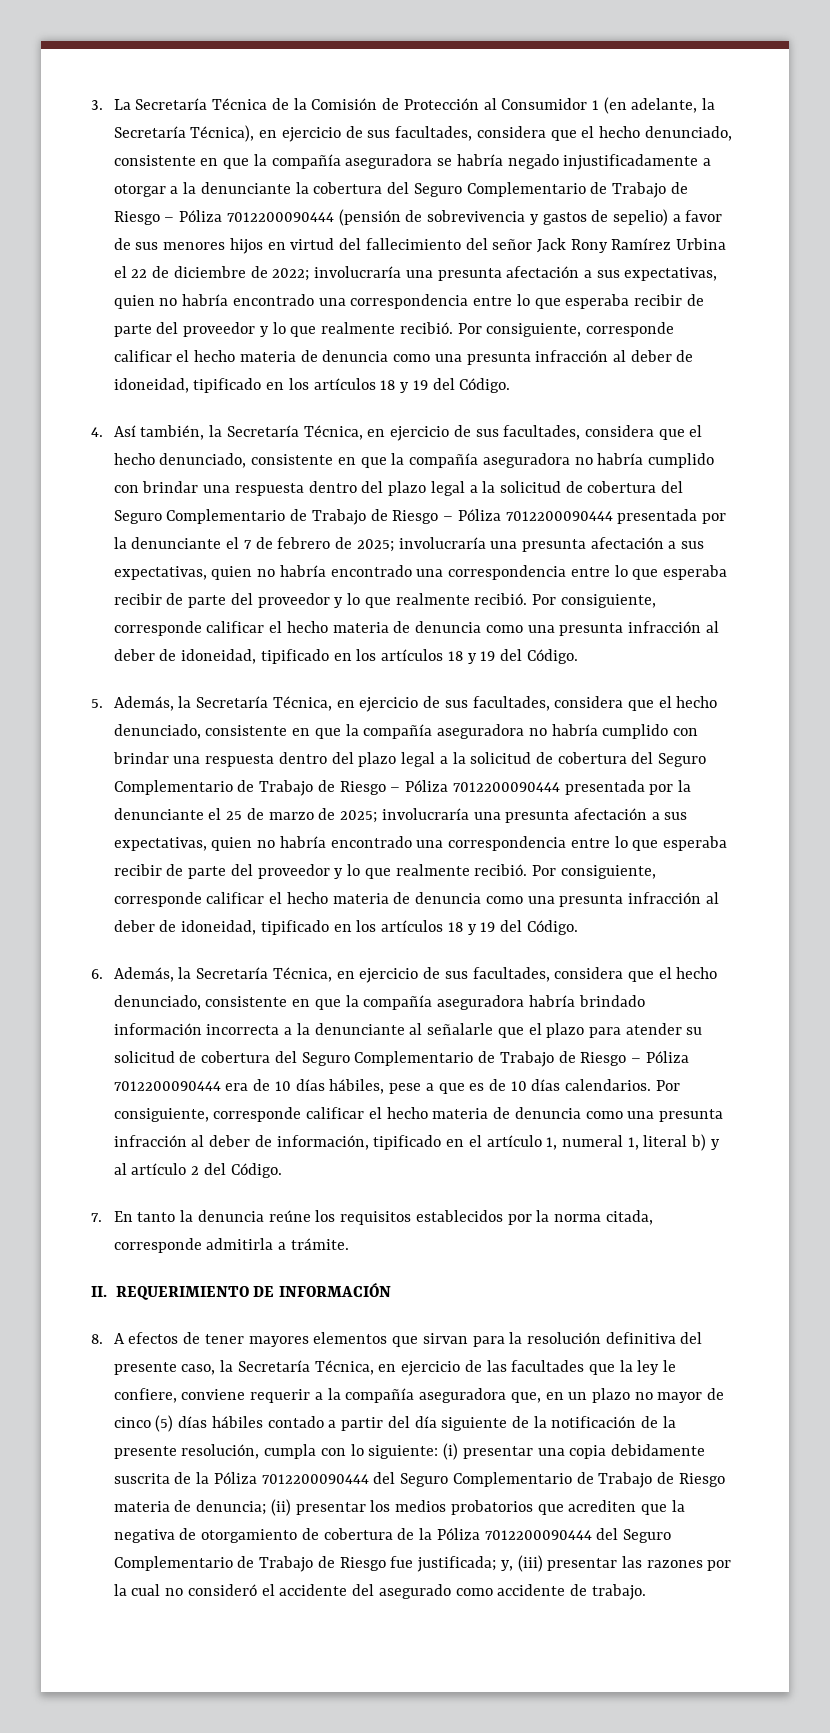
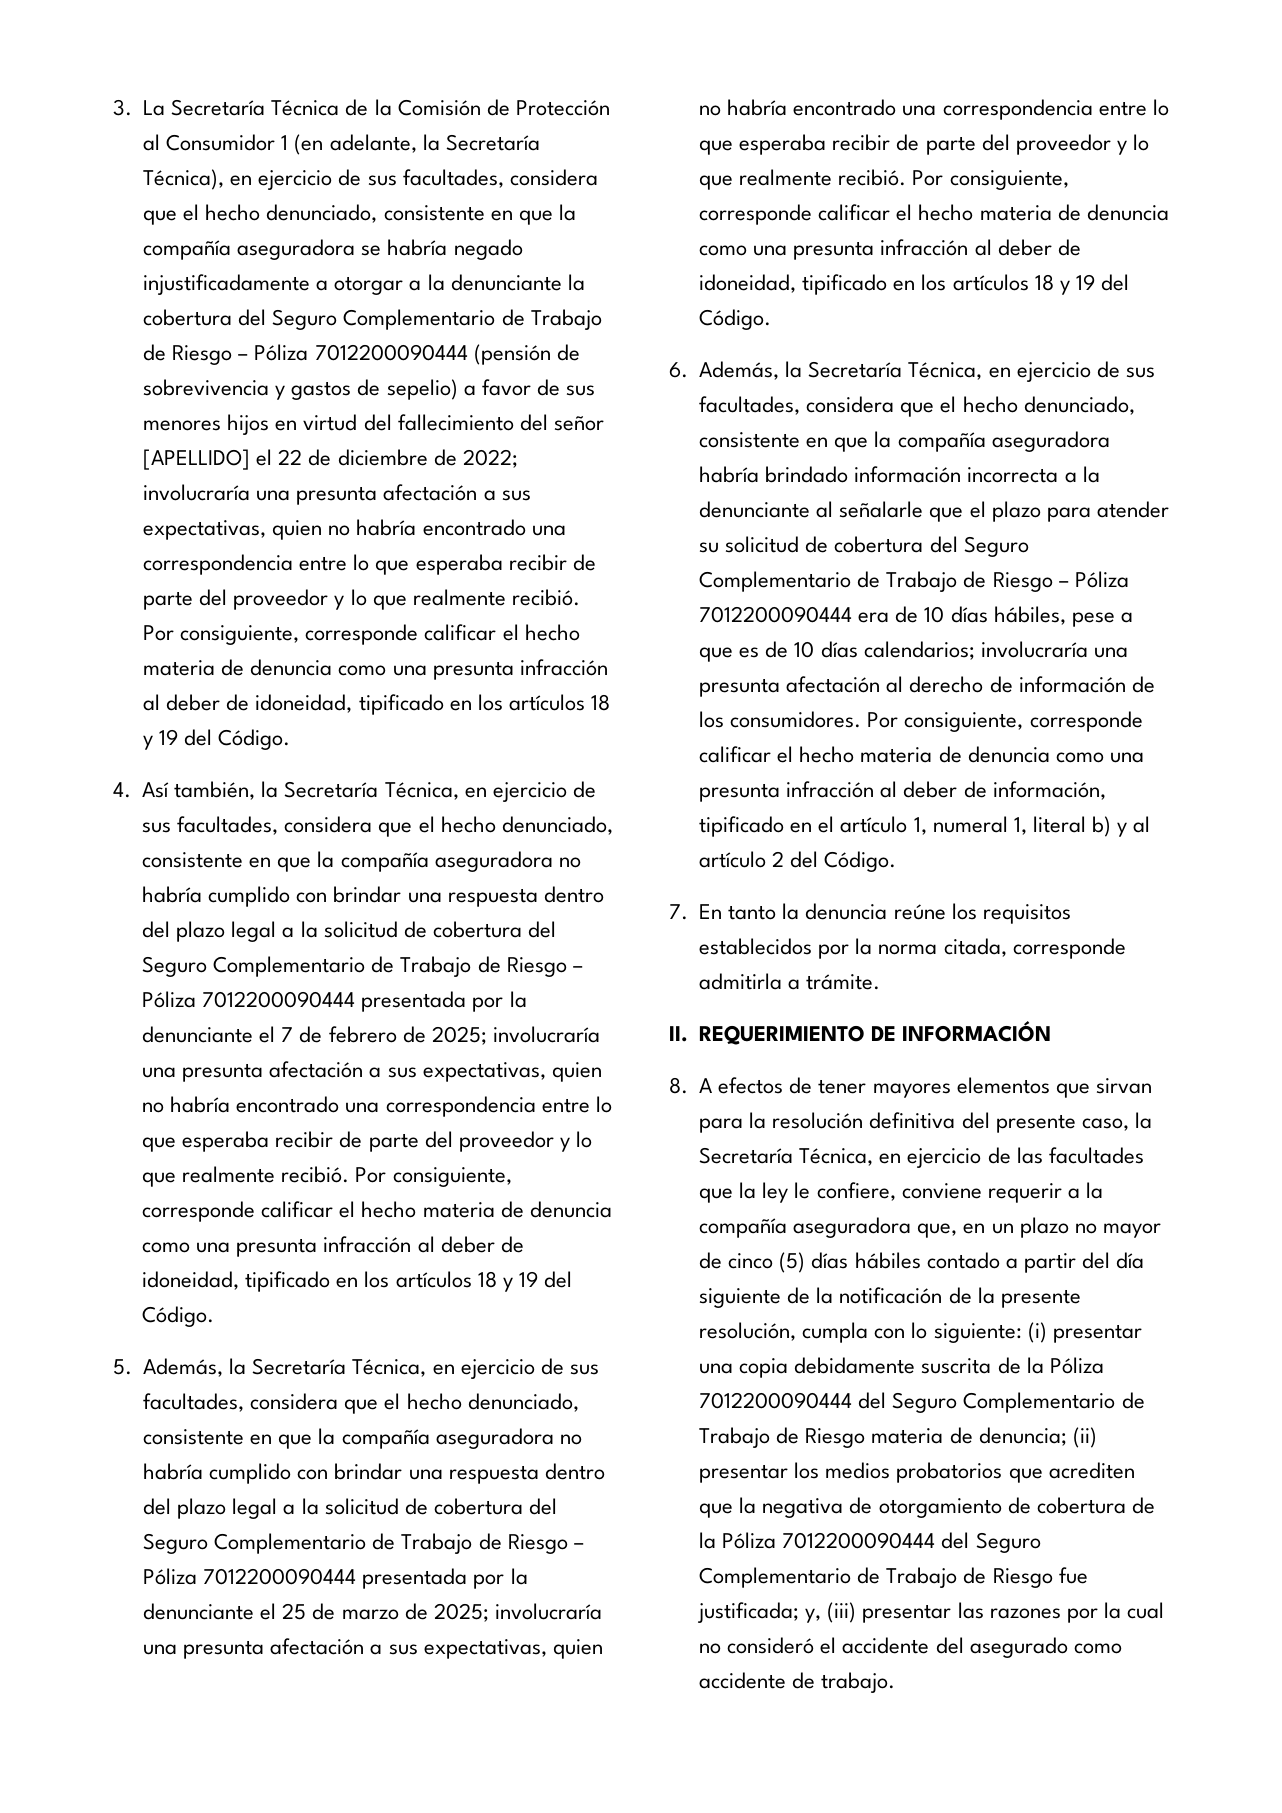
- 3. La Secretaría Técnica de la Comisión de Protección al Consumidor 1 (en adelante, la Secretaría Técnica), en ejercicio de sus facultades, considera que el hecho denunciado, consistente en que la compañía aseguradora se habría negado injustificadamente a otorgar a la denunciante la cobertura del Seguro Complementario de Trabajo de Riesgo – Póliza 7012200090444 (pensión de sobrevivencia y gastos de sepelio) a favor de sus menores hijos en virtud del fallecimiento del señor Jack Rony Ramírez Urbina el 22 de diciembre de 2022;
+ 3. La Secretaría Técnica de la Comisión de Protección al Consumidor 1 (en adelante, la Secretaría Técnica), en ejercicio de sus facultades, considera que el hecho denunciado, consistente en que la compañía aseguradora se habría negado injustificadamente a otorgar a la denunciante la cobertura del Seguro Complementario de Trabajo de Riesgo – Póliza 7012200090444 (pensión de sobrevivencia y gastos de sepelio) a favor de sus menores hijos en virtud del fallecimiento del señor [APELLIDO] el 22 de diciembre de 2022;
- 6. Además, la Secretaría Técnica, en ejercicio de sus facultades, considera que el hecho denunciado, consistente en que la compañía aseguradora habría brindado información incorrecta a la denunciante al señalarle que el plazo para atender su solicitud de cobertura del Seguro Complementario de Trabajo de Riesgo – Póliza 7012200090444 era de 10 días hábiles, pese a que es de 10 días calendarios.
+ 6. Además, la Secretaría Técnica, en ejercicio de sus facultades, considera que el hecho denunciado, consistente en que la compañía aseguradora habría brindado información incorrecta a la denunciante al señalarle que el plazo para atender su solicitud de cobertura del Seguro Complementario de Trabajo de Riesgo – Póliza 7012200090444 era de 10 días hábiles, pese a que es de 10 días calendarios; involucraría una presunta afectación al derecho de información de los consumidores.

